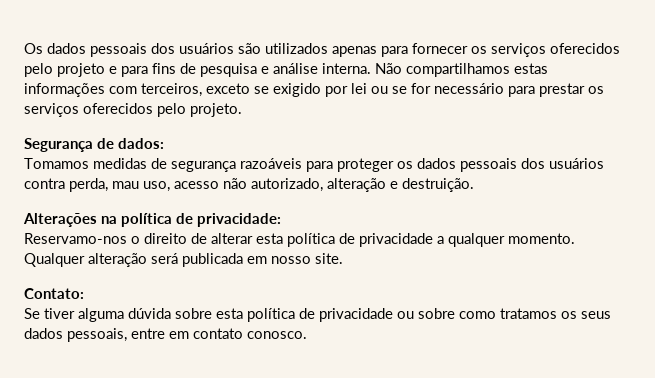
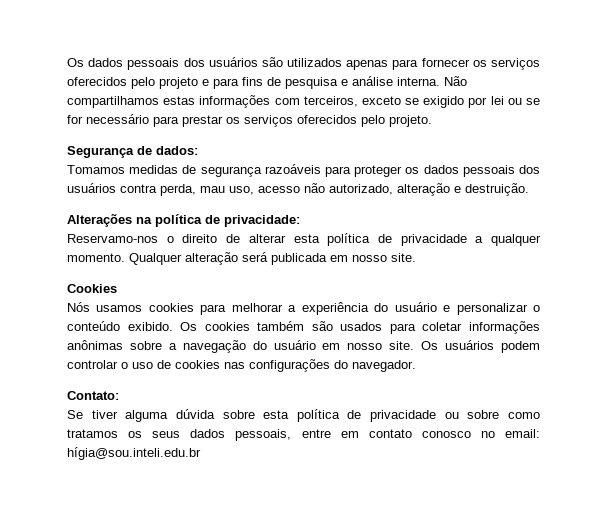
+ Cookies
+ Nós usamos cookies para melhorar a experiência do usuário e personalizar o conteúdo exibido. Os cookies também são usados para coletar informações anônimas sobre a navegação do usuário em nosso site. Os usuários podem controlar o uso de cookies nas configurações do navegador.
- Se tiver alguma dúvida sobre esta política de privacidade ou sobre como tratamos os seus dados pessoais, entre em contato conosco.
+ Se tiver alguma dúvida sobre esta política de privacidade ou sobre como tratamos os seus dados pessoais, entre em contato conosco no email: hígia@sou.inteli.edu.br

